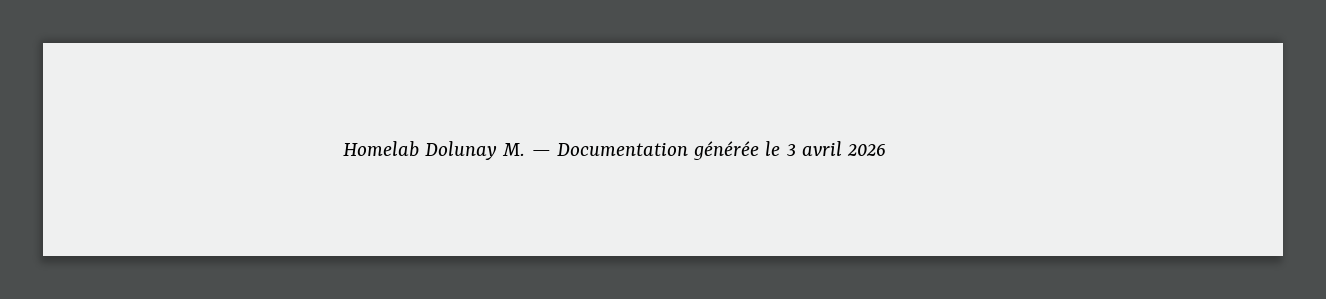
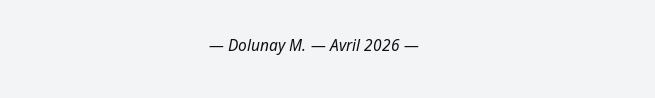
- Homelab Dolunay M. — Documentation générée le 3 avril 2026
+ — Dolunay M. — Avril 2026 —

